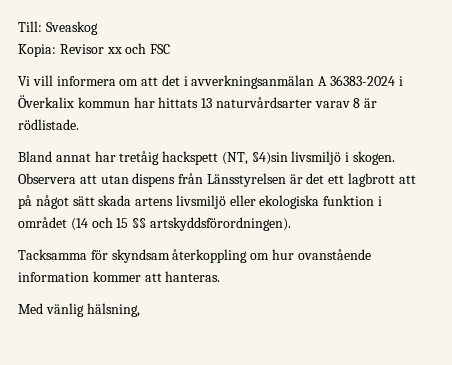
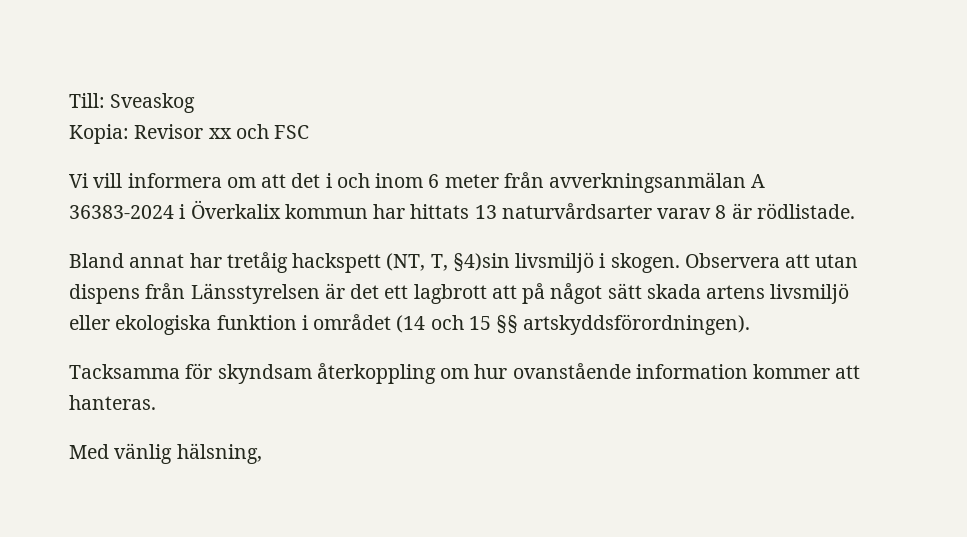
- Vi vill informera om att det i avverkningsanmälan A 36383-2024 i Överkalix kommun har hittats 13 naturvårdsarter varav 8 är rödlistade.
+ Vi vill informera om att det i och inom 6 meter från avverkningsanmälan A 36383-2024 i Överkalix kommun har hittats 13 naturvårdsarter varav 8 är rödlistade.
- Bland annat har tretåig hackspett (NT, §4)sin livsmiljö i skogen.
+ Bland annat har tretåig hackspett (NT, T, §4)sin livsmiljö i skogen.

